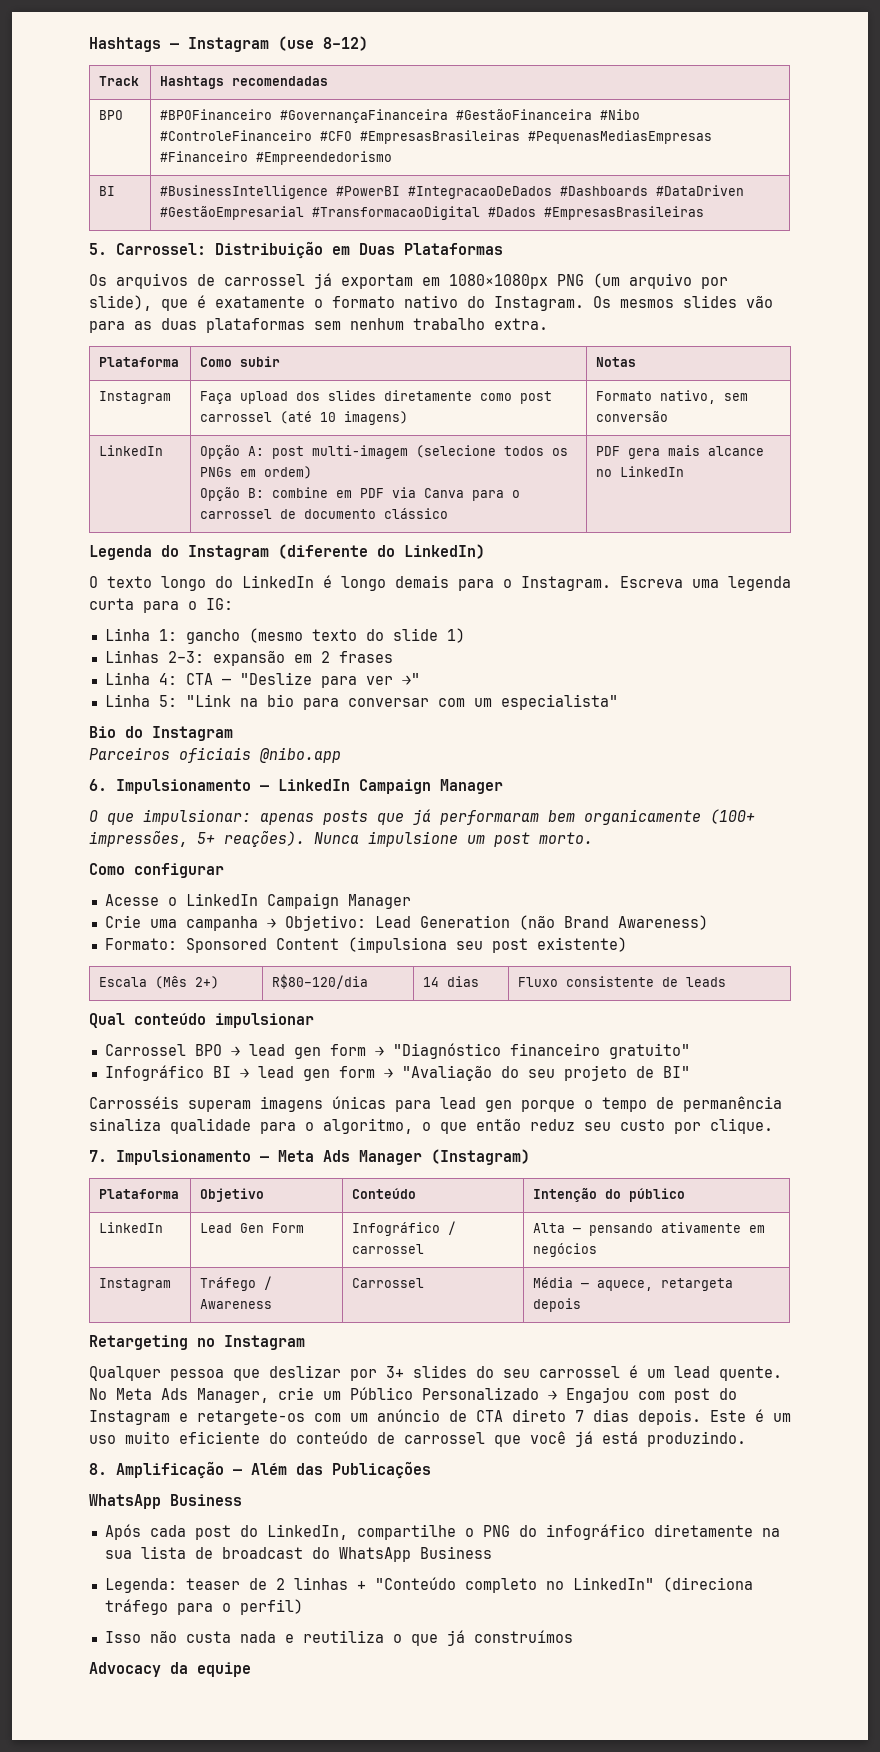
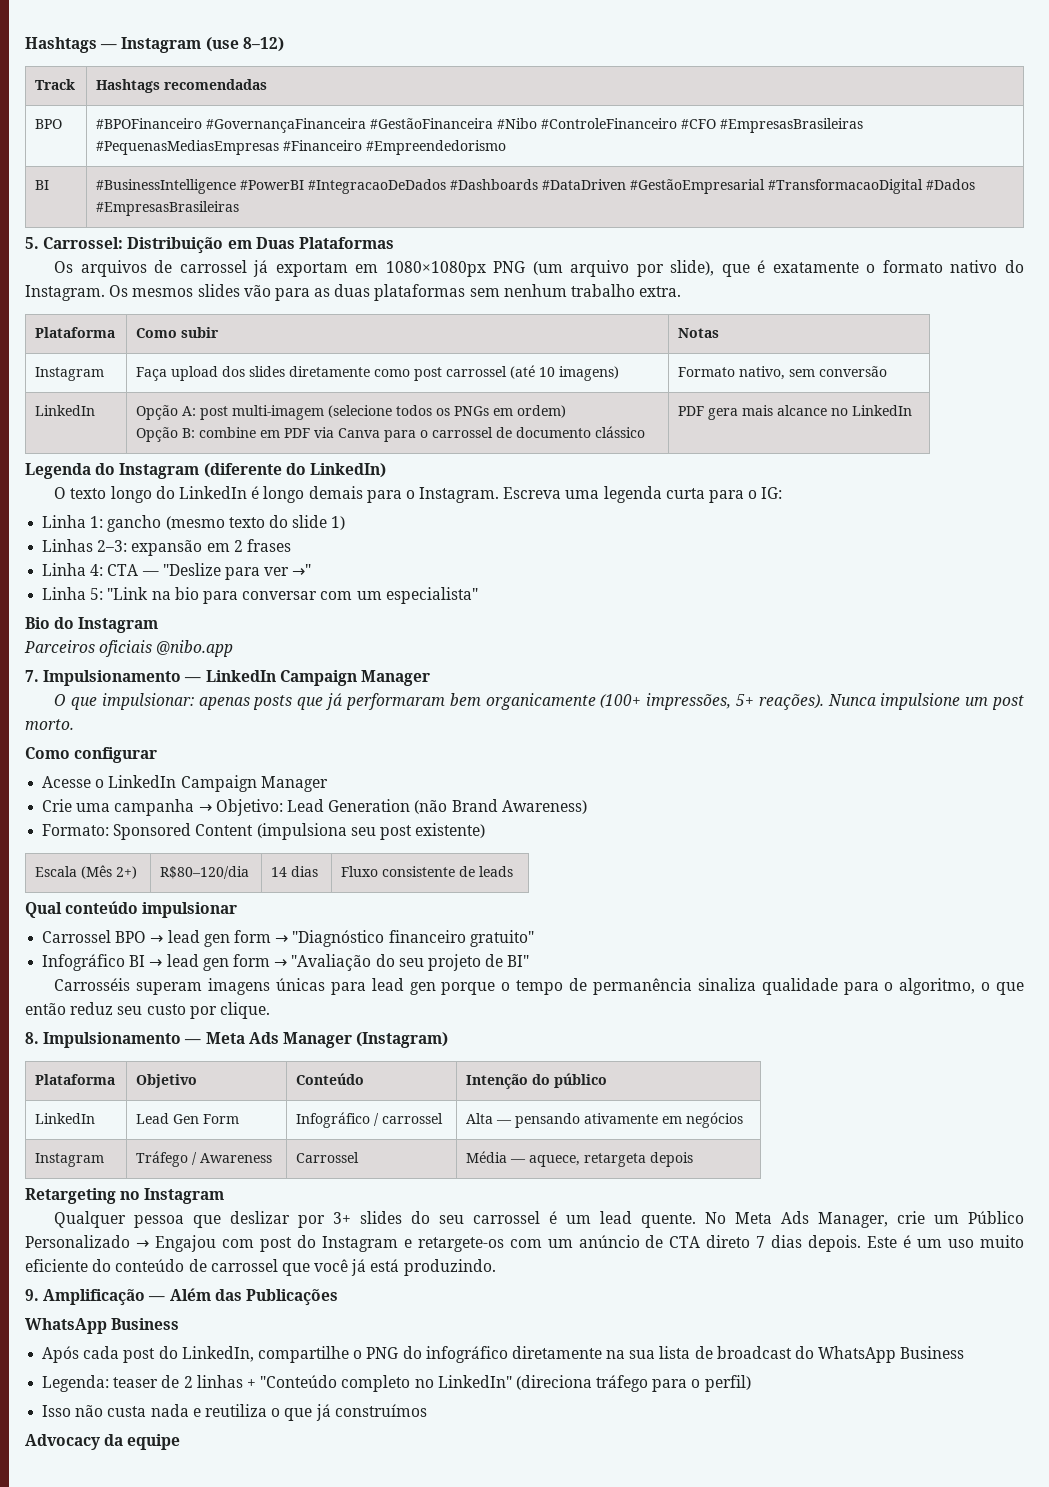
- 6. Impulsionamento — LinkedIn Campaign Manager
+ 7. Impulsionamento — LinkedIn Campaign Manager
- 7. Impulsionamento — Meta Ads Manager (Instagram)
+ 8. Impulsionamento — Meta Ads Manager (Instagram)
- 8. Amplificação — Além das Publicações
+ 9. Amplificação — Além das Publicações

